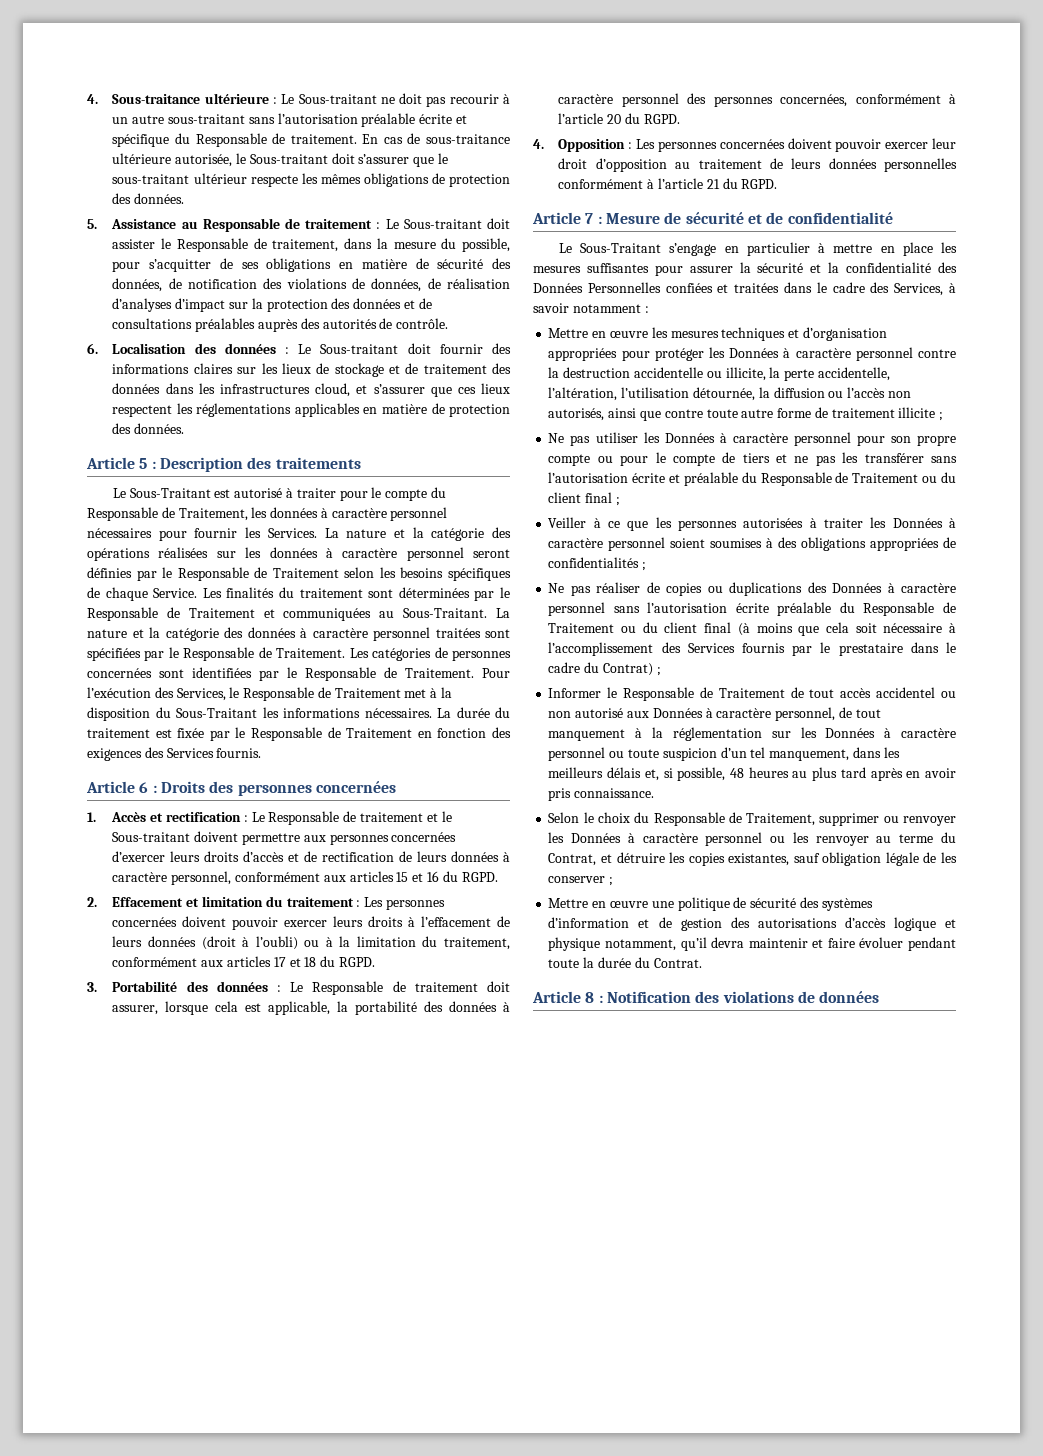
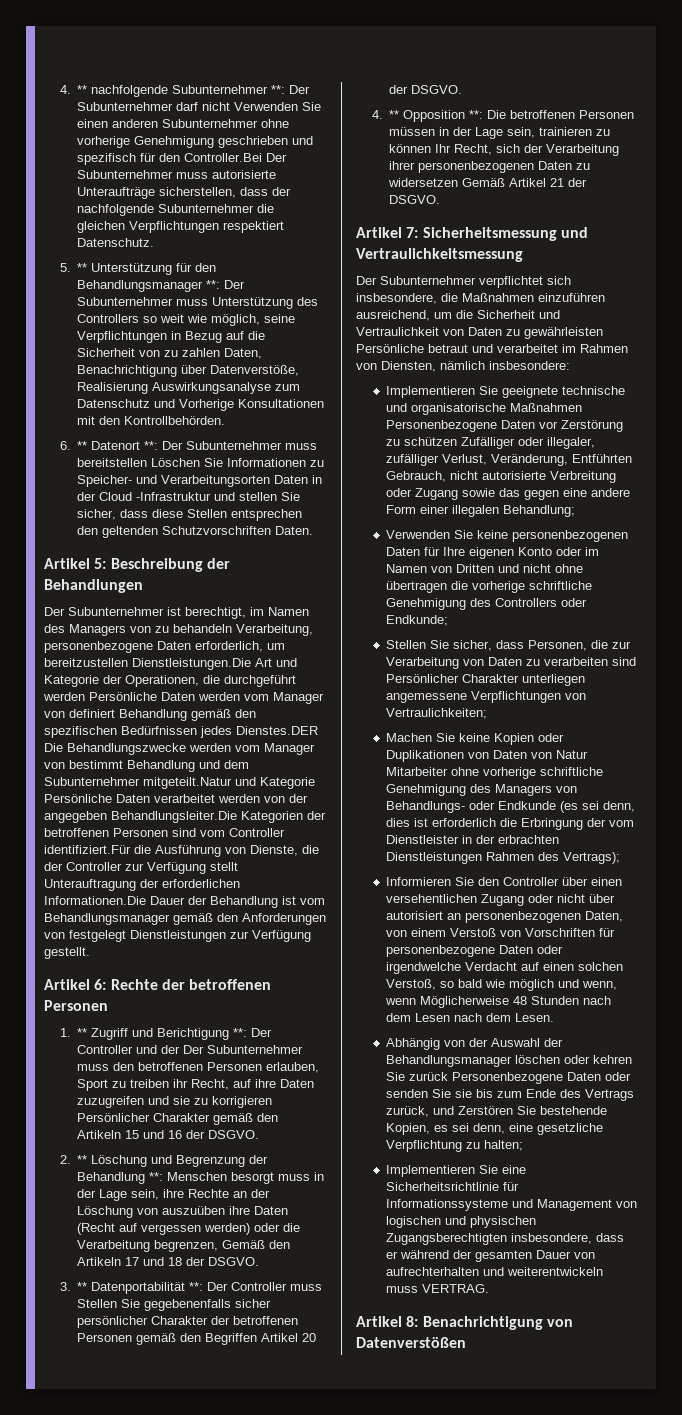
- 4. Sous-traitance ultérieure : Le Sous-traitant ne doit pas recourir à un autre sous-traitant sans l’autorisation préalable écrite et spécifique du Responsable de traitement. En cas de sous-traitance ultérieure autorisée, le Sous-traitant doit s’assurer que le sous-traitant ultérieur respecte les mêmes obligations de protection des données.
- 5. Assistance au Responsable de traitement : Le Sous-traitant doit assister le Responsable de traitement, dans la mesure du possible, pour s’acquitter de ses obligations en matière de sécurité des données, de notification des violations de données, de réalisation d’analyses d’impact sur la protection des données et de consultations préalables auprès des autorités de contrôle.
- 6. Localisation des données : Le Sous-traitant doit fournir des informations claires sur les lieux de stockage et de traitement des données dans les infrastructures cloud, et s’assurer que ces lieux respectent les réglementations applicables en matière de protection des données.
- Article 5 : Description des traitements
- Le Sous-Traitant est autorisé à traiter pour le compte du Responsable de Traitement, les données à caractère personnel nécessaires pour fournir les Services. La nature et la catégorie des opérations réalisées sur les données à caractère personnel seront définies par le Responsable de Traitement selon les besoins spécifiques de chaque Service. Les finalités du traitement sont déterminées par le Responsable de Traitement et communiquées au Sous-Traitant. La nature et la catégorie des données à caractère personnel traitées sont spécifiées par le Responsable de Traitement. Les catégories de personnes concernées sont identifiées par le Responsable de Traitement. Pour l’exécution des Services, le Responsable de Traitement met à la disposition du Sous-Traitant les informations nécessaires. La durée du traitement est fixée par le Responsable de Traitement en fonction des exigences des Services fournis.
- Article 6 : Droits des personnes concernées
- 1. Accès et rectification : Le Responsable de traitement et le Sous-traitant doivent permettre aux personnes concernées d’exercer leurs droits d’accès et de rectification de leurs données à caractère personnel, conformément aux articles 15 et 16 du RGPD.
- 2. Effacement et limitation du traitement : Les personnes concernées doivent pouvoir exercer leurs droits à l’effacement de leurs données (droit à l’oubli) ou à la limitation du traitement, conformément aux articles 17 et 18 du RGPD.
- 3. Portabilité des données : Le Responsable de traitement doit assurer, lorsque cela est applicable, la portabilité des données à caractère personnel des personnes concernées, conformément à l’article 20 du RGPD.
- 4. Opposition : Les personnes concernées doivent pouvoir exercer leur droit d’opposition au traitement de leurs données personnelles conformément à l’article 21 du RGPD.
- Article 7 : Mesure de sécurité et de confidentialité
- Le Sous-Traitant s’engage en particulier à mettre en place les mesures suffisantes pour assurer la sécurité et la confidentialité des Données Personnelles confiées et traitées dans le cadre des Services, à savoir notamment :
- Mettre en œuvre les mesures techniques et d’organisation appropriées pour protéger les Données à caractère personnel contre la destruction accidentelle ou illicite, la perte accidentelle, l’altération, l’utilisation détournée, la diffusion ou l’accès non autorisés, ainsi que contre toute autre forme de traitement illicite ;
- Ne pas utiliser les Données à caractère personnel pour son propre compte ou pour le compte de tiers et ne pas les transférer sans l’autorisation écrite et préalable du Responsable de Traitement ou du client final ;
- Veiller à ce que les personnes autorisées à traiter les Données à caractère personnel soient soumises à des obligations appropriées de confidentialités ;
- Ne pas réaliser de copies ou duplications des Données à caractère personnel sans l’autorisation écrite préalable du Responsable de Traitement ou du client final (à moins que cela soit nécessaire à l’accomplissement des Services fournis par le prestataire dans le cadre du Contrat) ;
- Informer le Responsable de Traitement de tout accès accidentel ou non autorisé aux Données à caractère personnel, de tout manquement à la réglementation sur les Données à caractère personnel ou toute suspicion d’un tel manquement, dans les meilleurs délais et, si possible, 48 heures au plus tard après en avoir pris connaissance.
- Selon le choix du Responsable de Traitement, supprimer ou renvoyer les Données à caractère personnel ou les renvoyer au terme du Contrat, et détruire les copies existantes, sauf obligation légale de les conserver ;
- Mettre en œuvre une politique de sécurité des systèmes d’information et de gestion des autorisations d’accès logique et physique notamment, qu’il devra maintenir et faire évoluer pendant toute la durée du Contrat.
- Article 8 : Notification des violations de données
+ 4. ** nachfolgende Subunternehmer **: Der Subunternehmer darf nicht Verwenden Sie einen anderen Subunternehmer ohne vorherige Genehmigung geschrieben und spezifisch für den Controller.Bei Der Subunternehmer muss autorisierte Unteraufträge sicherstellen, dass der nachfolgende Subunternehmer die gleichen Verpflichtungen respektiert Datenschutz.
+ 5. ** Unterstützung für den Behandlungsmanager **: Der Subunternehmer muss Unterstützung des Controllers so weit wie möglich, seine Verpflichtungen in Bezug auf die Sicherheit von zu zahlen Daten, Benachrichtigung über Datenverstöße, Realisierung Auswirkungsanalyse zum Datenschutz und Vorherige Konsultationen mit den Kontrollbehörden.
+ 6. ** Datenort **: Der Subunternehmer muss bereitstellen Löschen Sie Informationen zu Speicher- und Verarbeitungsorten Daten in der Cloud -Infrastruktur und stellen Sie sicher, dass diese Stellen entsprechen den geltenden Schutzvorschriften Daten.
+ Artikel 5: Beschreibung der Behandlungen
+ Der Subunternehmer ist berechtigt, im Namen des Managers von zu behandeln Verarbeitung, personenbezogene Daten erforderlich, um bereitzustellen Dienstleistungen.Die Art und Kategorie der Operationen, die durchgeführt werden Persönliche Daten werden vom Manager von definiert Behandlung gemäß den spezifischen Bedürfnissen jedes Dienstes.DER Die Behandlungszwecke werden vom Manager von bestimmt Behandlung und dem Subunternehmer mitgeteilt.Natur und Kategorie Persönliche Daten verarbeitet werden von der angegeben Behandlungsleiter.Die Kategorien der betroffenen Personen sind vom Controller identifiziert.Für die Ausführung von Dienste, die der Controller zur Verfügung stellt Unterauftragung der erforderlichen Informationen.Die Dauer der Behandlung ist vom Behandlungsmanager gemäß den Anforderungen von festgelegt Dienstleistungen zur Verfügung gestellt.
+ Artikel 6: Rechte der betroffenen Personen
+ 1. ** Zugriff und Berichtigung **: Der Controller und der Der Subunternehmer muss den betroffenen Personen erlauben, Sport zu treiben ihr Recht, auf ihre Daten zuzugreifen und sie zu korrigieren Persönlicher Charakter gemäß den Artikeln 15 und 16 der DSGVO.
+ 2. ** Löschung und Begrenzung der Behandlung **: Menschen besorgt muss in der Lage sein, ihre Rechte an der Löschung von auszuüben ihre Daten (Recht auf vergessen werden) oder die Verarbeitung begrenzen, Gemäß den Artikeln 17 und 18 der DSGVO.
+ 3. ** Datenportabilität **: Der Controller muss Stellen Sie gegebenenfalls sicher persönlicher Charakter der betroffenen Personen gemäß den Begriffen Artikel 20 der DSGVO.
+ 4. ** Opposition **: Die betroffenen Personen müssen in der Lage sein, trainieren zu können Ihr Recht, sich der Verarbeitung ihrer personenbezogenen Daten zu widersetzen Gemäß Artikel 21 der DSGVO.
+ Artikel 7: Sicherheitsmessung und Vertraulichkeitsmessung
+ Der Subunternehmer verpflichtet sich insbesondere, die Maßnahmen einzuführen ausreichend, um die Sicherheit und Vertraulichkeit von Daten zu gewährleisten Persönliche betraut und verarbeitet im Rahmen von Diensten, nämlich insbesondere:
+ Implementieren Sie geeignete technische und organisatorische Maßnahmen Personenbezogene Daten vor Zerstörung zu schützen Zufälliger oder illegaler, zufälliger Verlust, Veränderung, Entführten Gebrauch, nicht autorisierte Verbreitung oder Zugang sowie das gegen eine andere Form einer illegalen Behandlung;
+ Verwenden Sie keine personenbezogenen Daten für Ihre eigenen Konto oder im Namen von Dritten und nicht ohne übertragen die vorherige schriftliche Genehmigung des Controllers oder Endkunde;
+ Stellen Sie sicher, dass Personen, die zur Verarbeitung von Daten zu verarbeiten sind Persönlicher Charakter unterliegen angemessene Verpflichtungen von Vertraulichkeiten;
+ Machen Sie keine Kopien oder Duplikationen von Daten von Natur Mitarbeiter ohne vorherige schriftliche Genehmigung des Managers von Behandlungs- oder Endkunde (es sei denn, dies ist erforderlich die Erbringung der vom Dienstleister in der erbrachten Dienstleistungen Rahmen des Vertrags);
+ Informieren Sie den Controller über einen versehentlichen Zugang oder nicht über autorisiert an personenbezogenen Daten, von einem Verstoß von Vorschriften für personenbezogene Daten oder irgendwelche Verdacht auf einen solchen Verstoß, so bald wie möglich und wenn, wenn Möglicherweise 48 Stunden nach dem Lesen nach dem Lesen.
+ Abhängig von der Auswahl der Behandlungsmanager löschen oder kehren Sie zurück Personenbezogene Daten oder senden Sie sie bis zum Ende des Vertrags zurück, und Zerstören Sie bestehende Kopien, es sei denn, eine gesetzliche Verpflichtung zu halten;
+ Implementieren Sie eine Sicherheitsrichtlinie für Informationssysteme und Management von logischen und physischen Zugangsberechtigten insbesondere, dass er während der gesamten Dauer von aufrechterhalten und weiterentwickeln muss VERTRAG.
+ Artikel 8: Benachrichtigung von Datenverstößen

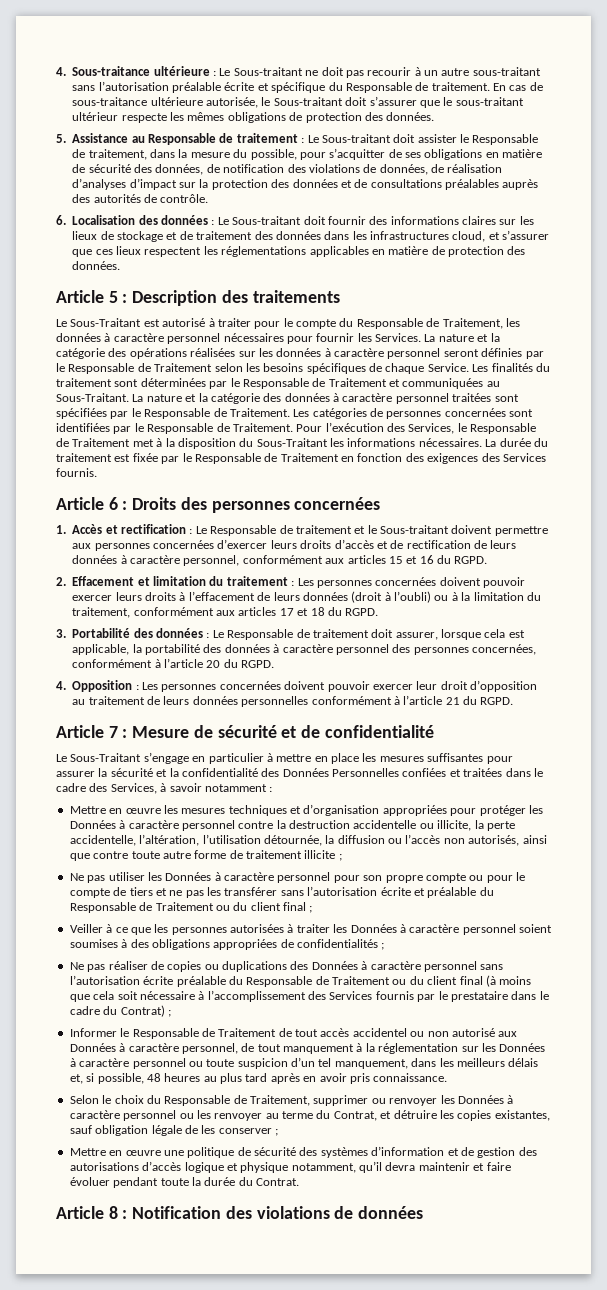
- 4. ** nachfolgende Subunternehmer **: Der Subunternehmer darf nicht Verwenden Sie einen anderen Subunternehmer ohne vorherige Genehmigung geschrieben und spezifisch für den Controller.Bei Der Subunternehmer muss autorisierte Unteraufträge sicherstellen, dass der nachfolgende Subunternehmer die gleichen Verpflichtungen respektiert Datenschutz.
- 5. ** Unterstützung für den Behandlungsmanager **: Der Subunternehmer muss Unterstützung des Controllers so weit wie möglich, seine Verpflichtungen in Bezug auf die Sicherheit von zu zahlen Daten, Benachrichtigung über Datenverstöße, Realisierung Auswirkungsanalyse zum Datenschutz und Vorherige Konsultationen mit den Kontrollbehörden.
- 6. ** Datenort **: Der Subunternehmer muss bereitstellen Löschen Sie Informationen zu Speicher- und Verarbeitungsorten Daten in der Cloud -Infrastruktur und stellen Sie sicher, dass diese Stellen entsprechen den geltenden Schutzvorschriften Daten.
- Artikel 5: Beschreibung der Behandlungen
- Der Subunternehmer ist berechtigt, im Namen des Managers von zu behandeln Verarbeitung, personenbezogene Daten erforderlich, um bereitzustellen Dienstleistungen.Die Art und Kategorie der Operationen, die durchgeführt werden Persönliche Daten werden vom Manager von definiert Behandlung gemäß den spezifischen Bedürfnissen jedes Dienstes.DER Die Behandlungszwecke werden vom Manager von bestimmt Behandlung und dem Subunternehmer mitgeteilt.Natur und Kategorie Persönliche Daten verarbeitet werden von der angegeben Behandlungsleiter.Die Kategorien der betroffenen Personen sind vom Controller identifiziert.Für die Ausführung von Dienste, die der Controller zur Verfügung stellt Unterauftragung der erforderlichen Informationen.Die Dauer der Behandlung ist vom Behandlungsmanager gemäß den Anforderungen von festgelegt Dienstleistungen zur Verfügung gestellt.
- Artikel 6: Rechte der betroffenen Personen
- 1. ** Zugriff und Berichtigung **: Der Controller und der Der Subunternehmer muss den betroffenen Personen erlauben, Sport zu treiben ihr Recht, auf ihre Daten zuzugreifen und sie zu korrigieren Persönlicher Charakter gemäß den Artikeln 15 und 16 der DSGVO.
- 2. ** Löschung und Begrenzung der Behandlung **: Menschen besorgt muss in der Lage sein, ihre Rechte an der Löschung von auszuüben ihre Daten (Recht auf vergessen werden) oder die Verarbeitung begrenzen, Gemäß den Artikeln 17 und 18 der DSGVO.
- 3. ** Datenportabilität **: Der Controller muss Stellen Sie gegebenenfalls sicher persönlicher Charakter der betroffenen Personen gemäß den Begriffen Artikel 20 der DSGVO.
- 4. ** Opposition **: Die betroffenen Personen müssen in der Lage sein, trainieren zu können Ihr Recht, sich der Verarbeitung ihrer personenbezogenen Daten zu widersetzen Gemäß Artikel 21 der DSGVO.
- Artikel 7: Sicherheitsmessung und Vertraulichkeitsmessung
- Der Subunternehmer verpflichtet sich insbesondere, die Maßnahmen einzuführen ausreichend, um die Sicherheit und Vertraulichkeit von Daten zu gewährleisten Persönliche betraut und verarbeitet im Rahmen von Diensten, nämlich insbesondere:
- Implementieren Sie geeignete technische und organisatorische Maßnahmen Personenbezogene Daten vor Zerstörung zu schützen Zufälliger oder illegaler, zufälliger Verlust, Veränderung, Entführten Gebrauch, nicht autorisierte Verbreitung oder Zugang sowie das gegen eine andere Form einer illegalen Behandlung;
- Verwenden Sie keine personenbezogenen Daten für Ihre eigenen Konto oder im Namen von Dritten und nicht ohne übertragen die vorherige schriftliche Genehmigung des Controllers oder Endkunde;
- Stellen Sie sicher, dass Personen, die zur Verarbeitung von Daten zu verarbeiten sind Persönlicher Charakter unterliegen angemessene Verpflichtungen von Vertraulichkeiten;
- Machen Sie keine Kopien oder Duplikationen von Daten von Natur Mitarbeiter ohne vorherige schriftliche Genehmigung des Managers von Behandlungs- oder Endkunde (es sei denn, dies ist erforderlich die Erbringung der vom Dienstleister in der erbrachten Dienstleistungen Rahmen des Vertrags);
- Informieren Sie den Controller über einen versehentlichen Zugang oder nicht über autorisiert an personenbezogenen Daten, von einem Verstoß von Vorschriften für personenbezogene Daten oder irgendwelche Verdacht auf einen solchen Verstoß, so bald wie möglich und wenn, wenn Möglicherweise 48 Stunden nach dem Lesen nach dem Lesen.
- Abhängig von der Auswahl der Behandlungsmanager löschen oder kehren Sie zurück Personenbezogene Daten oder senden Sie sie bis zum Ende des Vertrags zurück, und Zerstören Sie bestehende Kopien, es sei denn, eine gesetzliche Verpflichtung zu halten;
- Implementieren Sie eine Sicherheitsrichtlinie für Informationssysteme und Management von logischen und physischen Zugangsberechtigten insbesondere, dass er während der gesamten Dauer von aufrechterhalten und weiterentwickeln muss VERTRAG.
- Artikel 8: Benachrichtigung von Datenverstößen
+ 4. Sous-traitance ultérieure : Le Sous-traitant ne doit pas recourir à un autre sous-traitant sans l’autorisation préalable écrite et spécifique du Responsable de traitement. En cas de sous-traitance ultérieure autorisée, le Sous-traitant doit s’assurer que le sous-traitant ultérieur respecte les mêmes obligations de protection des données.
+ 5. Assistance au Responsable de traitement : Le Sous-traitant doit assister le Responsable de traitement, dans la mesure du possible, pour s’acquitter de ses obligations en matière de sécurité des données, de notification des violations de données, de réalisation d’analyses d’impact sur la protection des données et de consultations préalables auprès des autorités de contrôle.
+ 6. Localisation des données : Le Sous-traitant doit fournir des informations claires sur les lieux de stockage et de traitement des données dans les infrastructures cloud, et s’assurer que ces lieux respectent les réglementations applicables en matière de protection des données.
+ Article 5 : Description des traitements
+ Le Sous-Traitant est autorisé à traiter pour le compte du Responsable de Traitement, les données à caractère personnel nécessaires pour fournir les Services. La nature et la catégorie des opérations réalisées sur les données à caractère personnel seront définies par le Responsable de Traitement selon les besoins spécifiques de chaque Service. Les finalités du traitement sont déterminées par le Responsable de Traitement et communiquées au Sous-Traitant. La nature et la catégorie des données à caractère personnel traitées sont spécifiées par le Responsable de Traitement. Les catégories de personnes concernées sont identifiées par le Responsable de Traitement. Pour l’exécution des Services, le Responsable de Traitement met à la disposition du Sous-Traitant les informations nécessaires. La durée du traitement est fixée par le Responsable de Traitement en fonction des exigences des Services fournis.
+ Article 6 : Droits des personnes concernées
+ 1. Accès et rectification : Le Responsable de traitement et le Sous-traitant doivent permettre aux personnes concernées d’exercer leurs droits d’accès et de rectification de leurs données à caractère personnel, conformément aux articles 15 et 16 du RGPD.
+ 2. Effacement et limitation du traitement : Les personnes concernées doivent pouvoir exercer leurs droits à l’effacement de leurs données (droit à l’oubli) ou à la limitation du traitement, conformément aux articles 17 et 18 du RGPD.
+ 3. Portabilité des données : Le Responsable de traitement doit assurer, lorsque cela est applicable, la portabilité des données à caractère personnel des personnes concernées, conformément à l’article 20 du RGPD.
+ 4. Opposition : Les personnes concernées doivent pouvoir exercer leur droit d’opposition au traitement de leurs données personnelles conformément à l’article 21 du RGPD.
+ Article 7 : Mesure de sécurité et de confidentialité
+ Le Sous-Traitant s’engage en particulier à mettre en place les mesures suffisantes pour assurer la sécurité et la confidentialité des Données Personnelles confiées et traitées dans le cadre des Services, à savoir notamment :
+ Mettre en œuvre les mesures techniques et d’organisation appropriées pour protéger les Données à caractère personnel contre la destruction accidentelle ou illicite, la perte accidentelle, l’altération, l’utilisation détournée, la diffusion ou l’accès non autorisés, ainsi que contre toute autre forme de traitement illicite ;
+ Ne pas utiliser les Données à caractère personnel pour son propre compte ou pour le compte de tiers et ne pas les transférer sans l’autorisation écrite et préalable du Responsable de Traitement ou du client final ;
+ Veiller à ce que les personnes autorisées à traiter les Données à caractère personnel soient soumises à des obligations appropriées de confidentialités ;
+ Ne pas réaliser de copies ou duplications des Données à caractère personnel sans l’autorisation écrite préalable du Responsable de Traitement ou du client final (à moins que cela soit nécessaire à l’accomplissement des Services fournis par le prestataire dans le cadre du Contrat) ;
+ Informer le Responsable de Traitement de tout accès accidentel ou non autorisé aux Données à caractère personnel, de tout manquement à la réglementation sur les Données à caractère personnel ou toute suspicion d’un tel manquement, dans les meilleurs délais et, si possible, 48 heures au plus tard après en avoir pris connaissance.
+ Selon le choix du Responsable de Traitement, supprimer ou renvoyer les Données à caractère personnel ou les renvoyer au terme du Contrat, et détruire les copies existantes, sauf obligation légale de les conserver ;
+ Mettre en œuvre une politique de sécurité des systèmes d’information et de gestion des autorisations d’accès logique et physique notamment, qu’il devra maintenir et faire évoluer pendant toute la durée du Contrat.
+ Article 8 : Notification des violations de données

